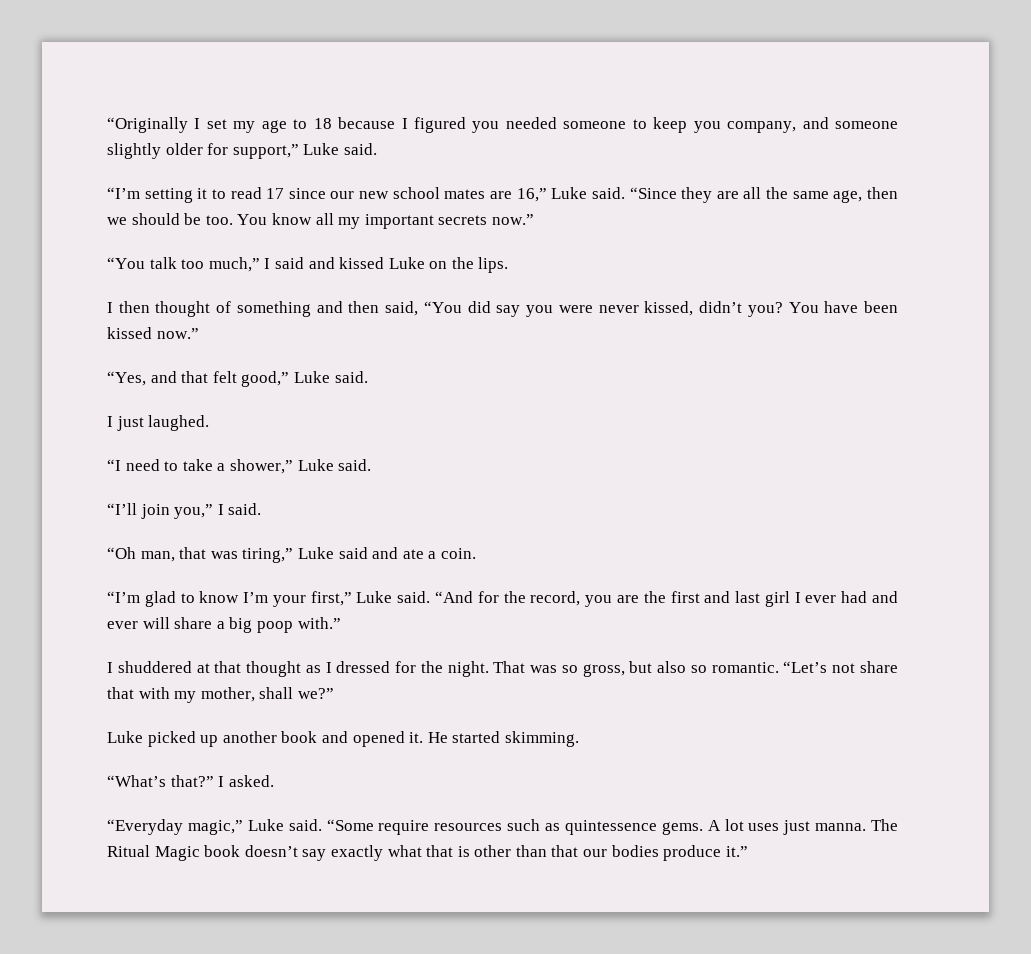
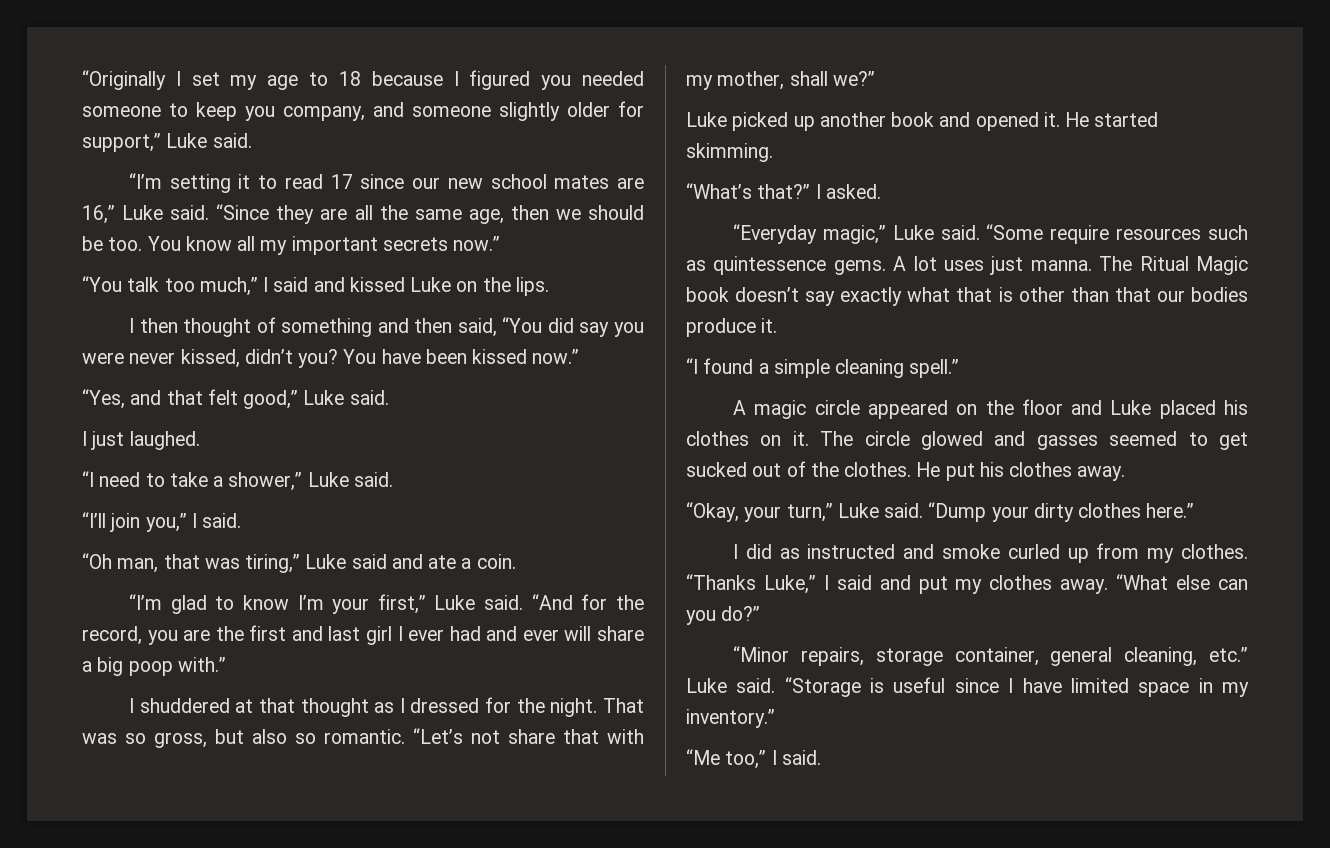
- The Ritual Magic book doesn’t say exactly what that is other than that our bodies produce it.”
+ The Ritual Magic book doesn’t say exactly what that is other than that our bodies produce it.
+ “I found a simple cleaning spell.”
+ A magic circle appeared on the floor and Luke placed his clothes on it. The circle glowed and gasses seemed to get sucked out of the clothes. He put his clothes away.
+ “Okay, your turn,” Luke said. “Dump your dirty clothes here.”
+ I did as instructed and smoke curled up from my clothes. “Thanks Luke,” I said and put my clothes away. “What else can you do?”
+ “Minor repairs, storage container, general cleaning, etc.” Luke said. “Storage is useful since I have limited space in my inventory.”
+ “Me too,” I said.

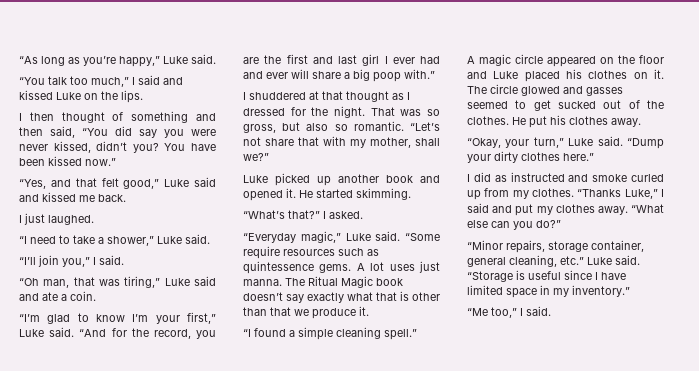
- “Originally I set my age to 18 because I figured you needed someone to keep you company, and someone slightly older for support,” Luke said.
- “I’m setting it to read 17 since our new school mates are 16,” Luke said. “Since they are all the same age, then we should be too. You know all my important secrets now.”
+ “As long as you’re happy,” Luke said.
- “Yes, and that felt good,” Luke said.
+ “Yes, and that felt good,” Luke said and kissed me back.
- The Ritual Magic book doesn’t say exactly what that is other than that our bodies produce it.
+ The Ritual Magic book doesn’t say exactly what that is other than that we produce it.

